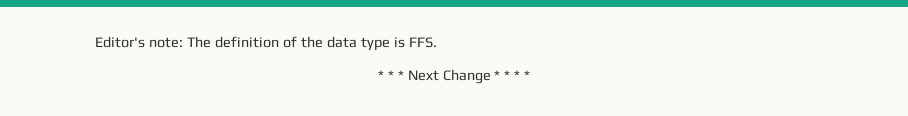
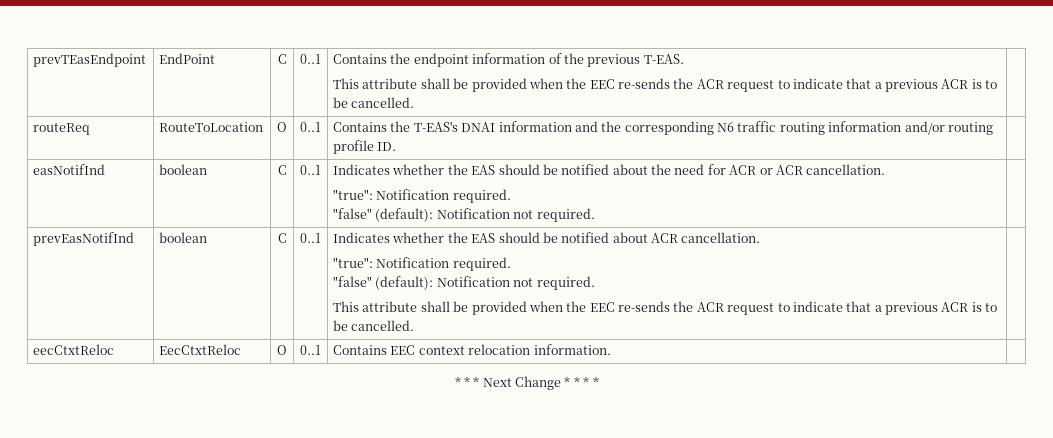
- Editor's note: The definition of the data type is FFS.
+ prevTEasEndpoint | EndPoint | C | 0..1 | Contains the endpoint information of the previous T-EAS.
+ This attribute shall be provided when the EEC re-sends the ACR request to indicate that a previous ACR is to be cancelled. |
+ routeReq | RouteToLocation | O | 0..1 | Contains the T-EAS's DNAI information and the corresponding N6 traffic routing information and/or routing profile ID. |
+ easNotifInd | boolean | C | 0..1 | Indicates whether the EAS should be notified about the need for ACR or ACR cancellation.
+ "true": Notification required.
+ "false" (default): Notification not required. |
+ prevEasNotifInd | boolean | C | 0..1 | Indicates whether the EAS should be notified about ACR cancellation.
+ "true": Notification required.
+ "false" (default): Notification not required.
+ This attribute shall be provided when the EEC re-sends the ACR request to indicate that a previous ACR is to be cancelled. |
+ eecCtxtReloc | EecCtxtReloc | O | 0..1 | Contains EEC context relocation information. |

